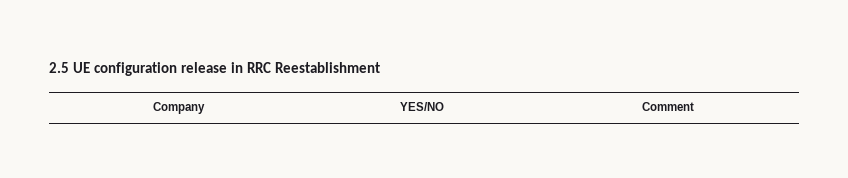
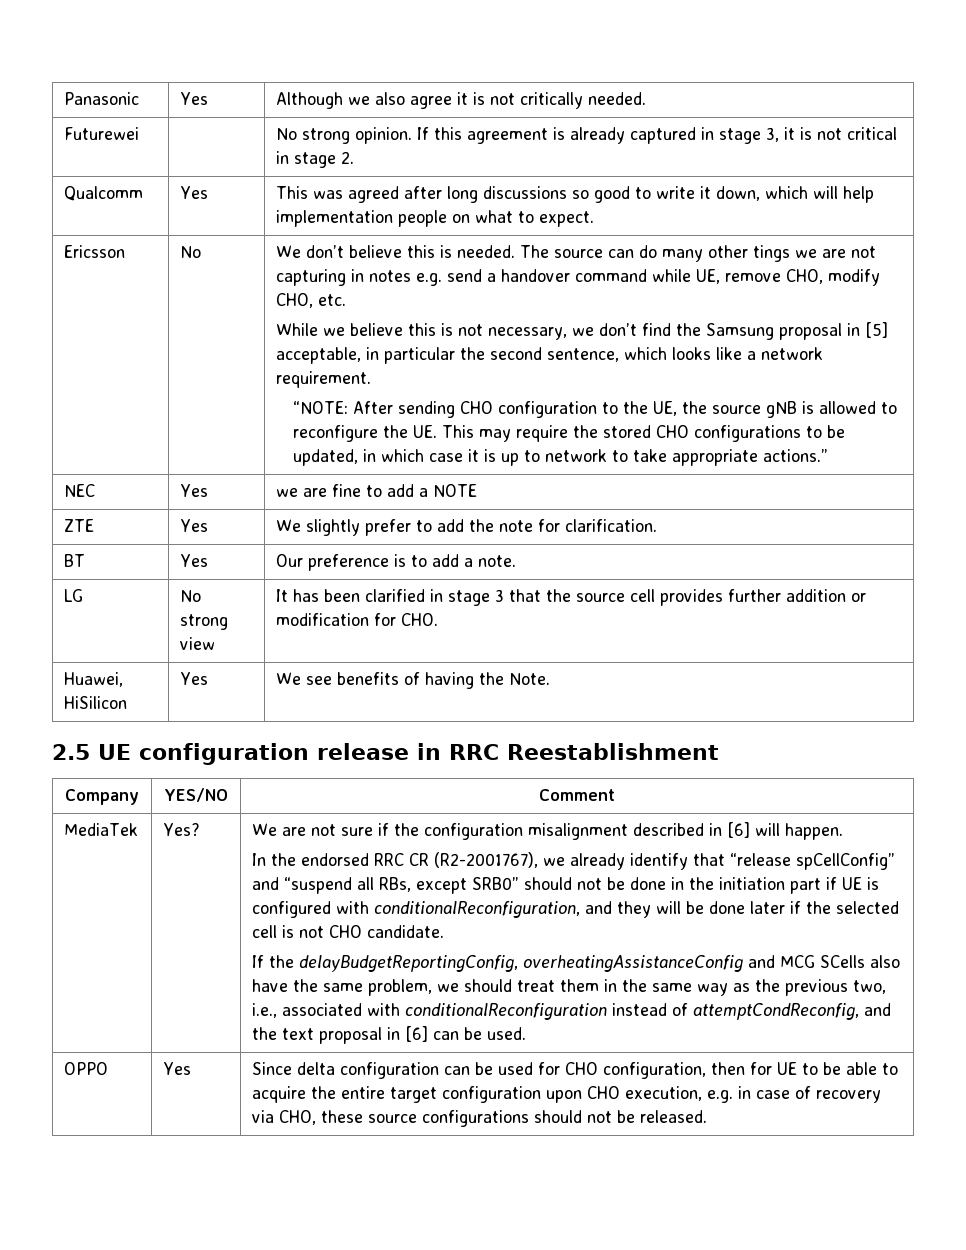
+ Panasonic | Yes | Although we also agree it is not critically needed.
+ Futurewei | | No strong opinion. If this agreement is already captured in stage 3, it is not critical in stage 2.
+ Qualcomm | Yes | This was agreed after long discussions so good to write it down, which will help implementation people on what to expect.
+ Ericsson | No | We don’t believe this is needed. The source can do many other tings we are not capturing in notes e.g. send a handover command while UE, remove CHO, modify CHO, etc.
+ While we believe this is not necessary, we don’t find the Samsung proposal in [5] acceptable, in particular the second sentence, which looks like a network requirement.
+ “NOTE: After sending CHO configuration to the UE, the source gNB is allowed to reconfigure the UE. This may require the stored CHO configurations to be updated, in which case it is up to network to take appropriate actions.”
+ NEC | Yes | we are fine to add a NOTE
+ ZTE | Yes | We slightly prefer to add the note for clarification.
+ BT | Yes | Our preference is to add a note.
+ LG | No strong view | It has been clarified in stage 3 that the source cell provides further addition or modification for CHO.
+ Huawei, HiSilicon | Yes | We see benefits of having the Note.
+ MediaTek | Yes? | We are not sure if the configuration misalignment described in [6] will happen.
+ In the endorsed RRC CR (R2-2001767), we already identify that “release spCellConfig” and “suspend all RBs, except SRB0” should not be done in the initiation part if UE is configured with conditionalReconfiguration, and they will be done later if the selected cell is not CHO candidate.
+ If the delayBudgetReportingConfig, overheatingAssistanceConfig and MCG SCells also have the same problem, we should treat them in the same way as the previous two, i.e., associated with conditionalReconfiguration instead of attemptCondReconfig, and the text proposal in [6] can be used.
+ OPPO | Yes | Since delta configuration can be used for CHO configuration, then for UE to be able to acquire the entire target configuration upon CHO execution, e.g. in case of recovery via CHO, these source configurations should not be released.

